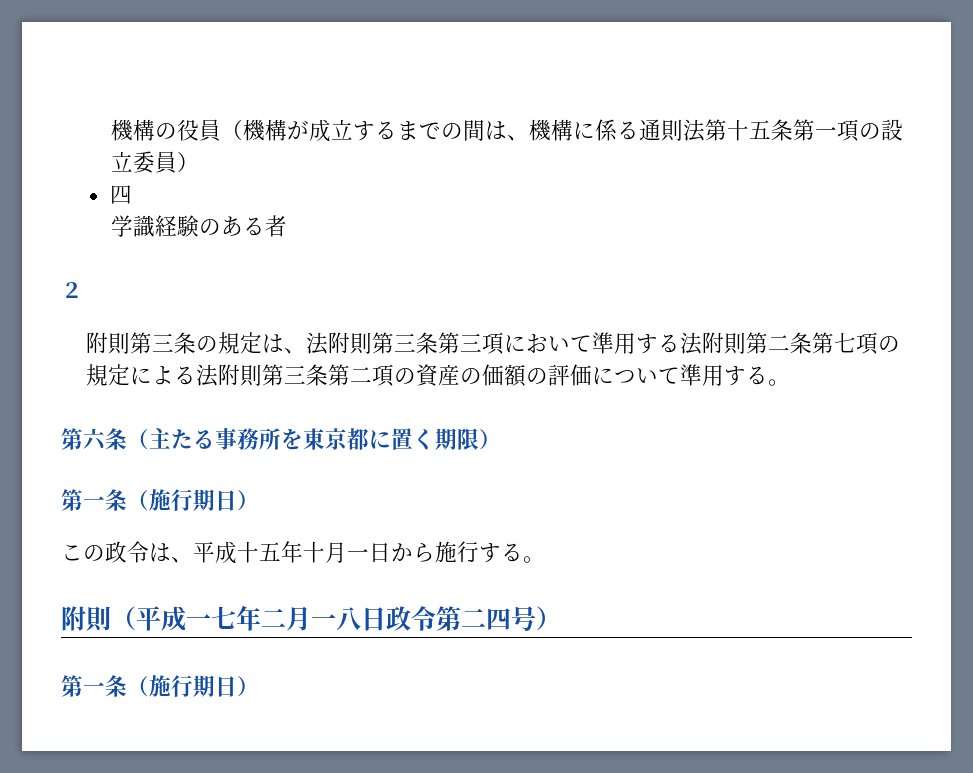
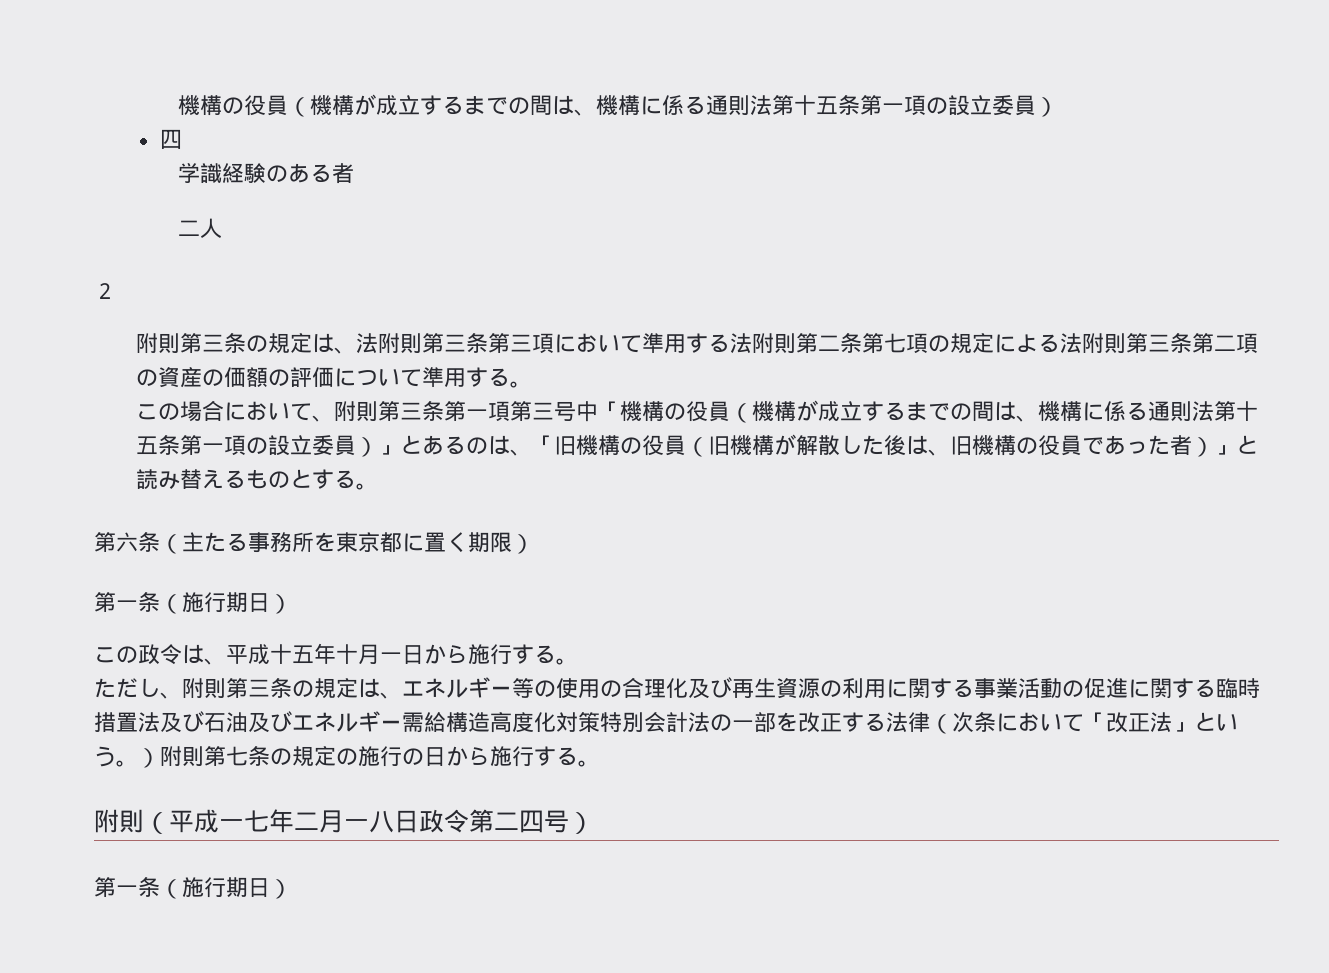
+ 二人
+ この場合において、附則第三条第一項第三号中「機構の役員（機構が成立するまでの間は、機構に係る通則法第十五条第一項の設立委員）」とあるのは、「旧機構の役員（旧機構が解散した後は、旧機構の役員であった者）」と読み替えるものとする。
+ ただし、附則第三条の規定は、エネルギー等の使用の合理化及び再生資源の利用に関する事業活動の促進に関する臨時措置法及び石油及びエネルギー需給構造高度化対策特別会計法の一部を改正する法律（次条において「改正法」という。）附則第七条の規定の施行の日から施行する。

